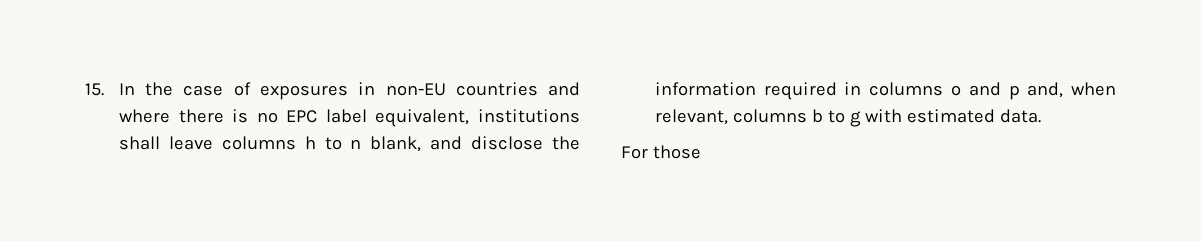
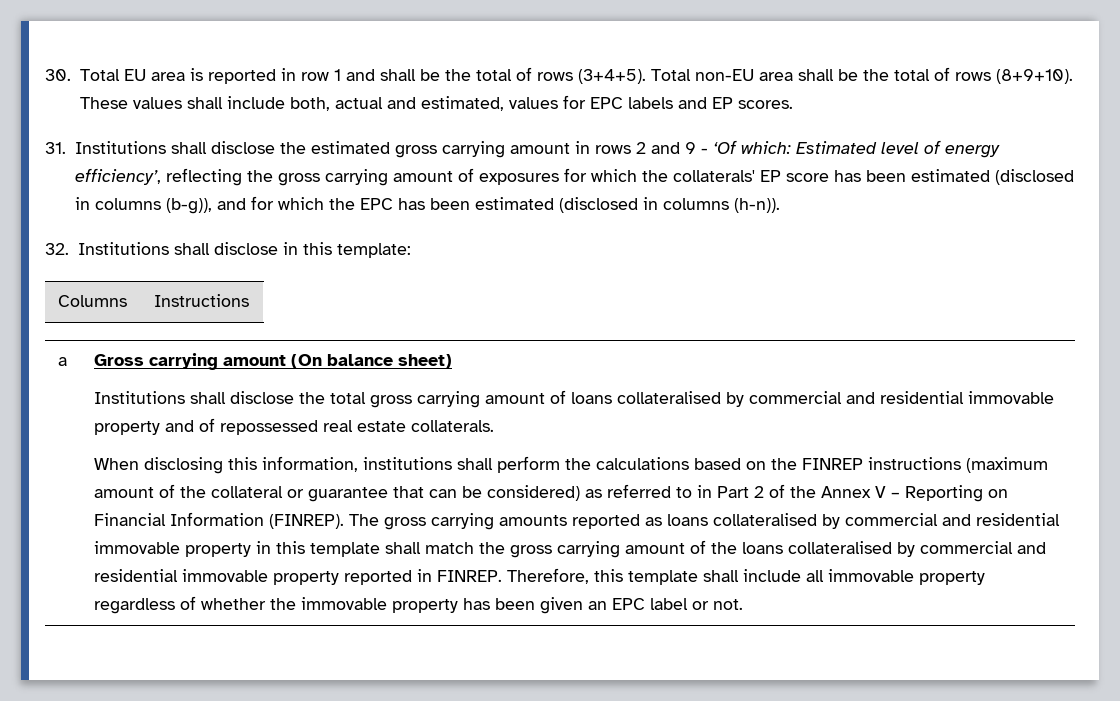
- 15. In the case of exposures in non-EU countries and where there is no EPC label equivalent, institutions shall leave columns h to n blank, and disclose the information required in columns o and p and, when relevant, columns b to g with estimated data.
- For those
+ 30. Total EU area is reported in row 1 and shall be the total of rows (3+4+5). Total non-EU area shall be the total of rows (8+9+10). These values shall include both, actual and estimated, values for EPC labels and EP scores.
+ 31. Institutions shall disclose the estimated gross carrying amount in rows 2 and 9 - ‘Of which: Estimated level of energy efficiency’, reflecting the gross carrying amount of exposures for which the collaterals' EP score has been estimated (disclosed in columns (b-g)), and for which the EPC has been estimated (disclosed in columns (h-n)).
+ 32. Institutions shall disclose in this template:
+ Columns | Instructions
+ a | Gross carrying amount (On balance sheet)
+ Institutions shall disclose the total gross carrying amount of loans collateralised by commercial and residential immovable property and of repossessed real estate collaterals.
+ When disclosing this information, institutions shall perform the calculations based on the FINREP instructions (maximum amount of the collateral or guarantee that can be considered) as referred to in Part 2 of the Annex V – Reporting on Financial Information (FINREP). The gross carrying amounts reported as loans collateralised by commercial and residential immovable property in this template shall match the gross carrying amount of the loans collateralised by commercial and residential immovable property reported in FINREP. Therefore, this template shall include all immovable property regardless of whether the immovable property has been given an EPC label or not.

